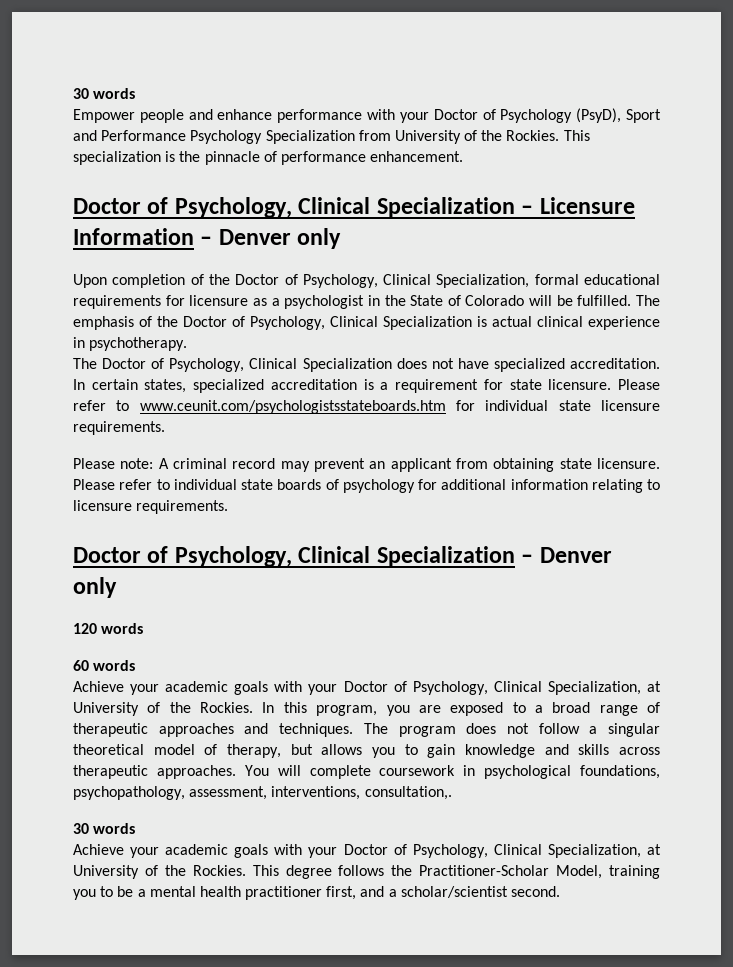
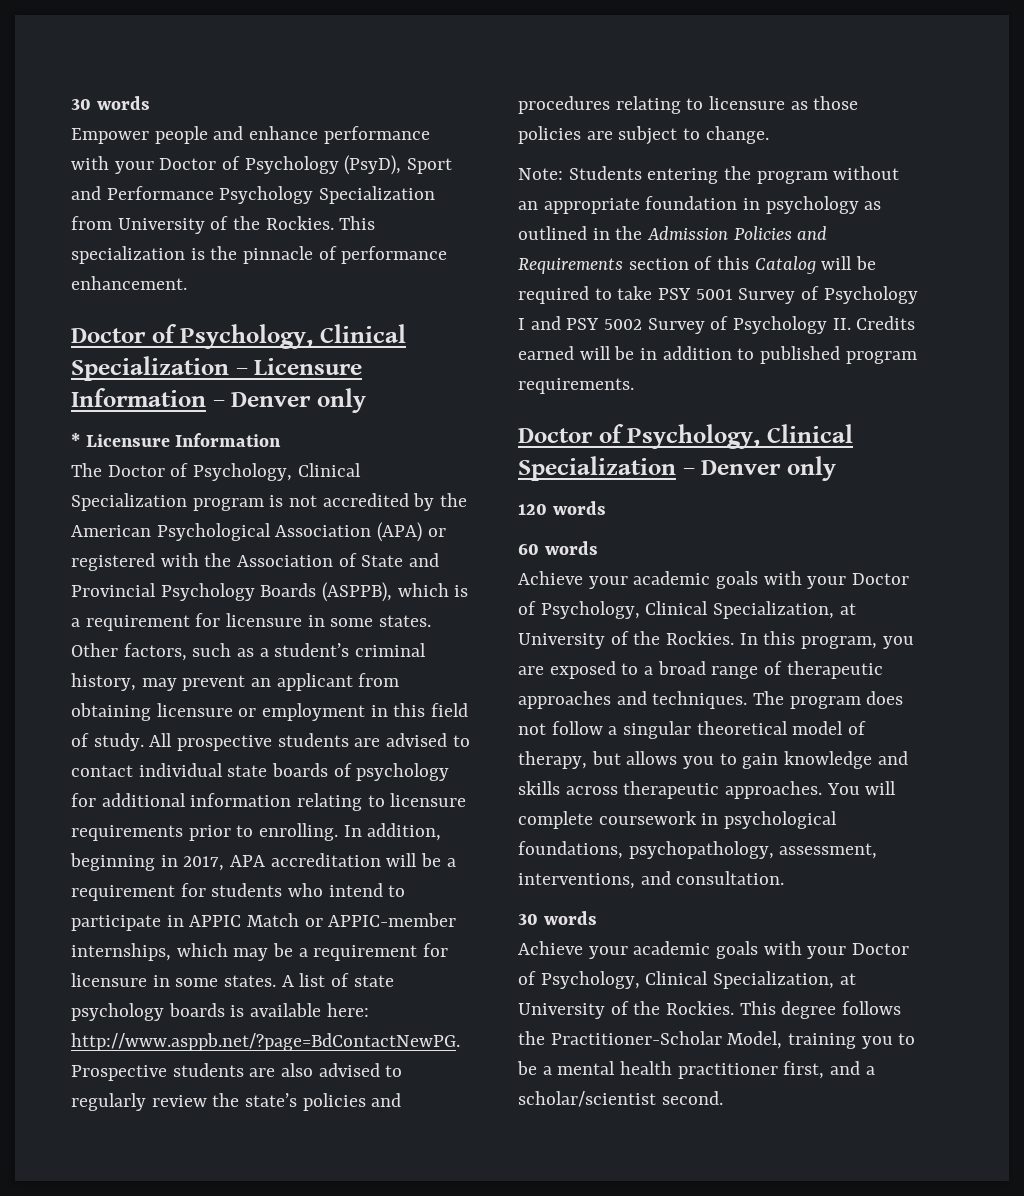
- Upon completion of the Doctor of Psychology, Clinical Specialization, formal educational requirements for licensure as a psychologist in the State of Colorado will be fulfilled. The emphasis of the Doctor of Psychology, Clinical Specialization is actual clinical experience in psychotherapy.
+ * Licensure Information
- The Doctor of Psychology, Clinical Specialization does not have specialized accreditation. In certain states, specialized accreditation is a requirement for state licensure. Please refer to www.ceunit.com/psychologistsstateboards.htm for individual state licensure requirements.
- Please note: A criminal record may prevent an applicant from obtaining state licensure. Please refer to individual state boards of psychology for additional information relating to licensure requirements.
+ The Doctor of Psychology, Clinical Specialization program is not accredited by the American Psychological Association (APA) or registered with the Association of State and Provincial Psychology Boards (ASPPB), which is a requirement for licensure in some states. Other factors, such as a student’s criminal history, may prevent an applicant from obtaining licensure or employment in this field of study. All prospective students are advised to contact individual state boards of psychology for additional information relating to licensure requirements prior to enrolling. In addition, beginning in 2017, APA accreditation will be a requirement for students who intend to participate in APPIC Match or APPIC-member internships, which may be a requirement for licensure in some states. A list of state psychology boards is available here: http://www.asppb.net/?page=BdContactNewPG. Prospective students are also advised to regularly review the state’s policies and procedures relating to licensure as those policies are subject to change.
+ Note: Students entering the program without an appropriate foundation in psychology as outlined in the Admission Policies and Requirements section of this Catalog will be required to take PSY 5001 Survey of Psychology I and PSY 5002 Survey of Psychology II. Credits earned will be in addition to published program requirements.
- You will complete coursework in psychological foundations, psychopathology, assessment, interventions, consultation,.
+ You will complete coursework in psychological foundations, psychopathology, assessment, interventions, and consultation.

